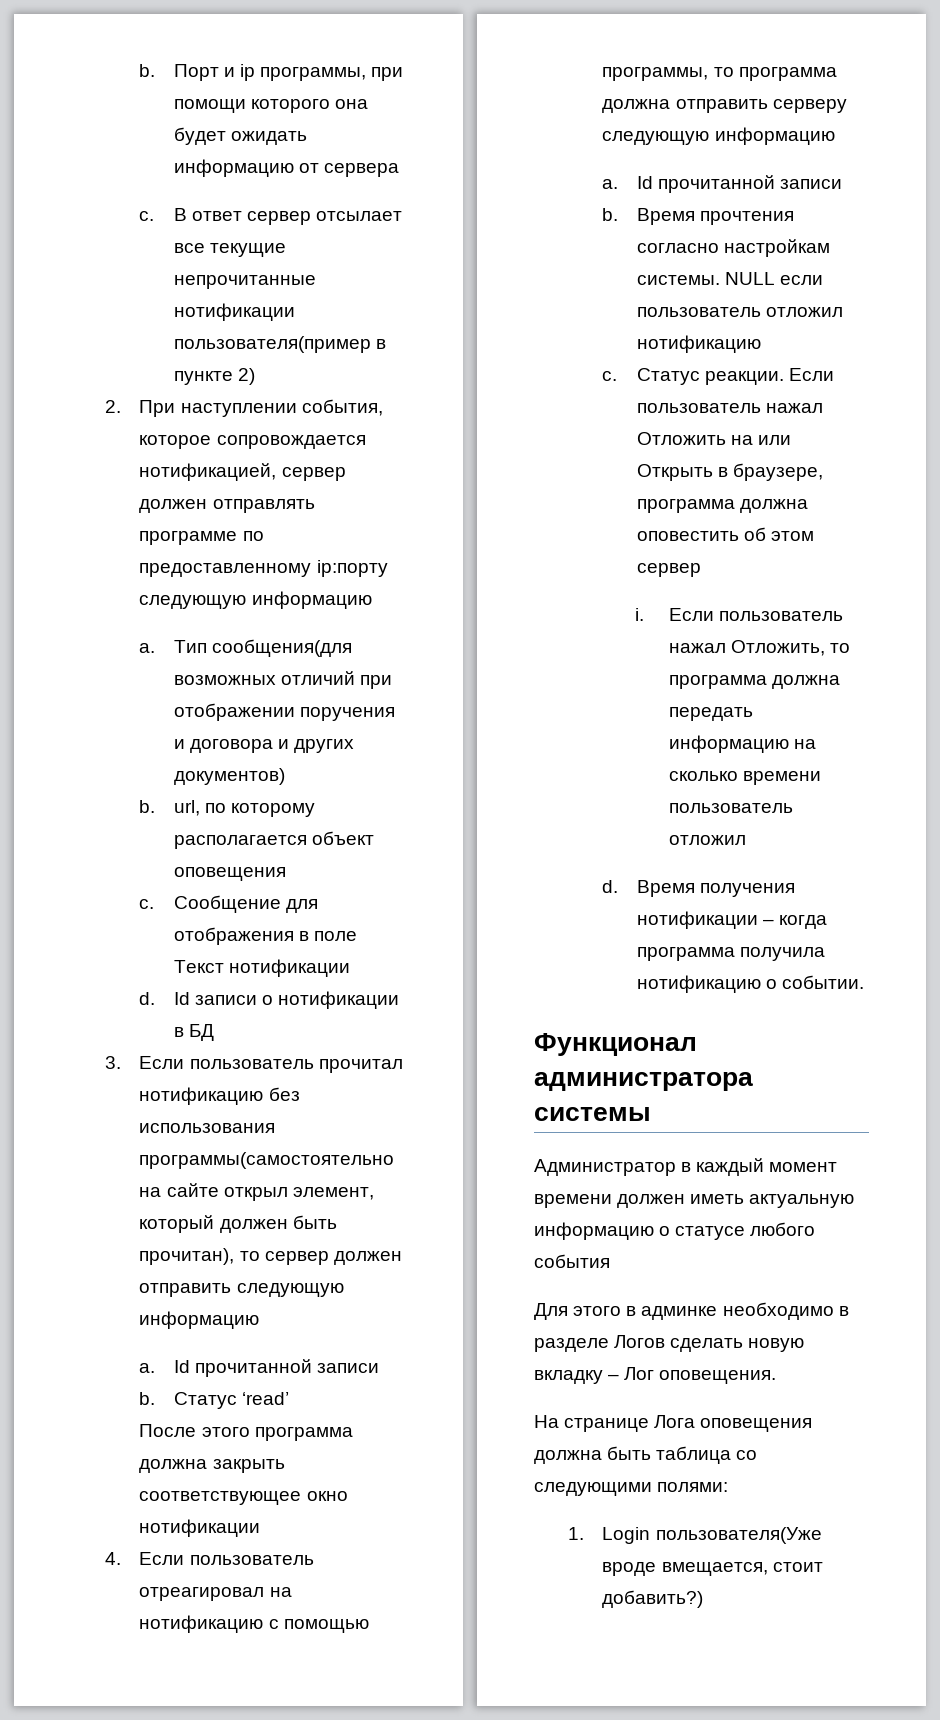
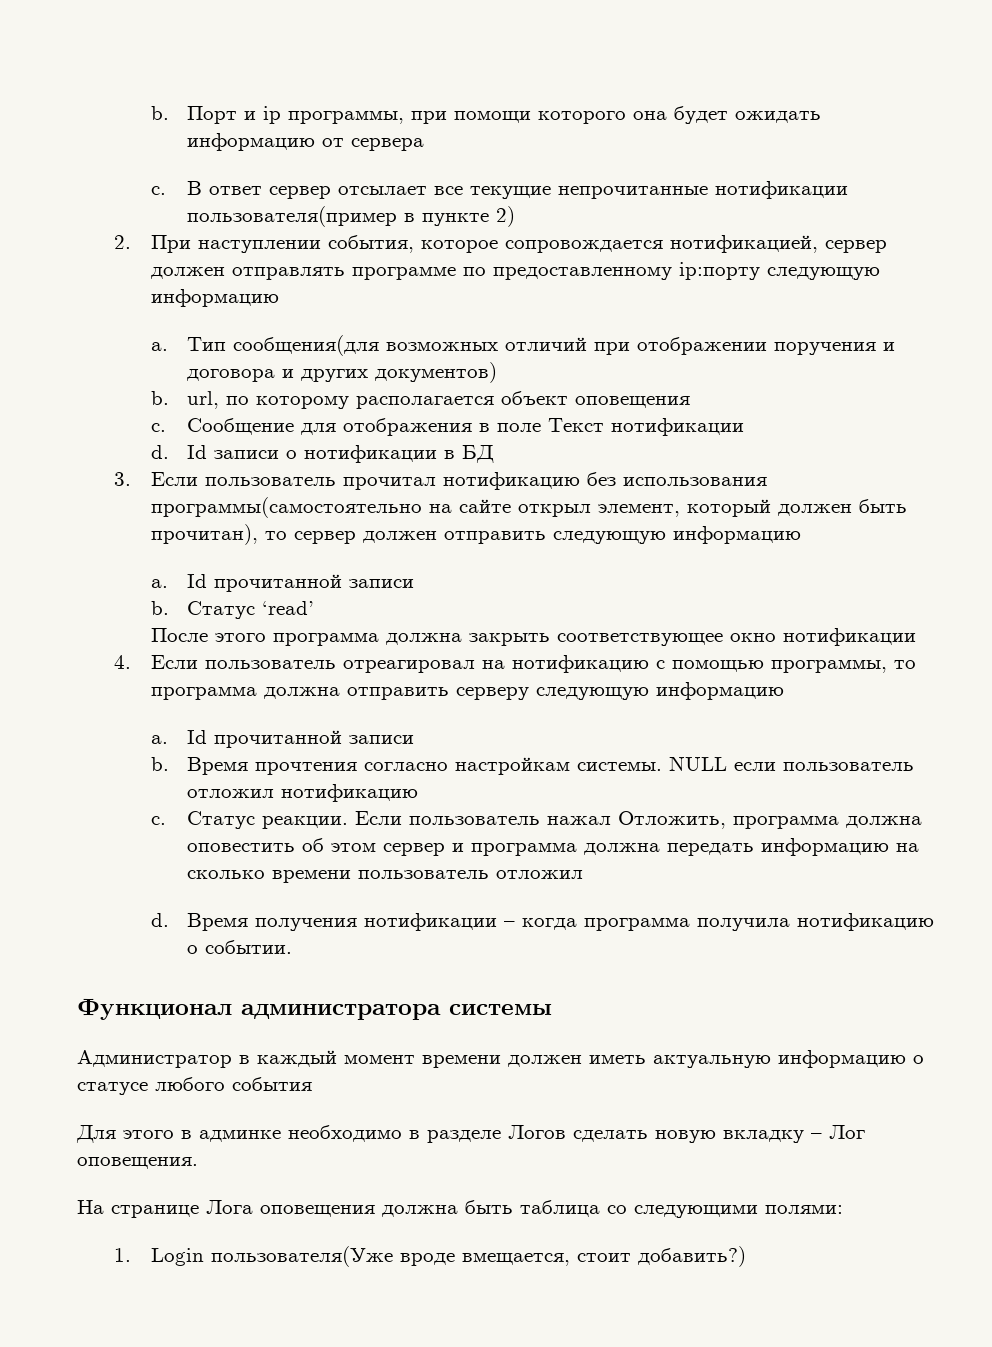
- Если пользователь нажал Отложить на или Открыть в браузере, программа должна оповестить об этом сервер
- i. Если пользователь нажал Отложить, то программа должна передать информацию на сколько времени пользователь отложил
+ Если пользователь нажал Отложить, программа должна оповестить об этом сервер и программа должна передать информацию на сколько времени пользователь отложил

